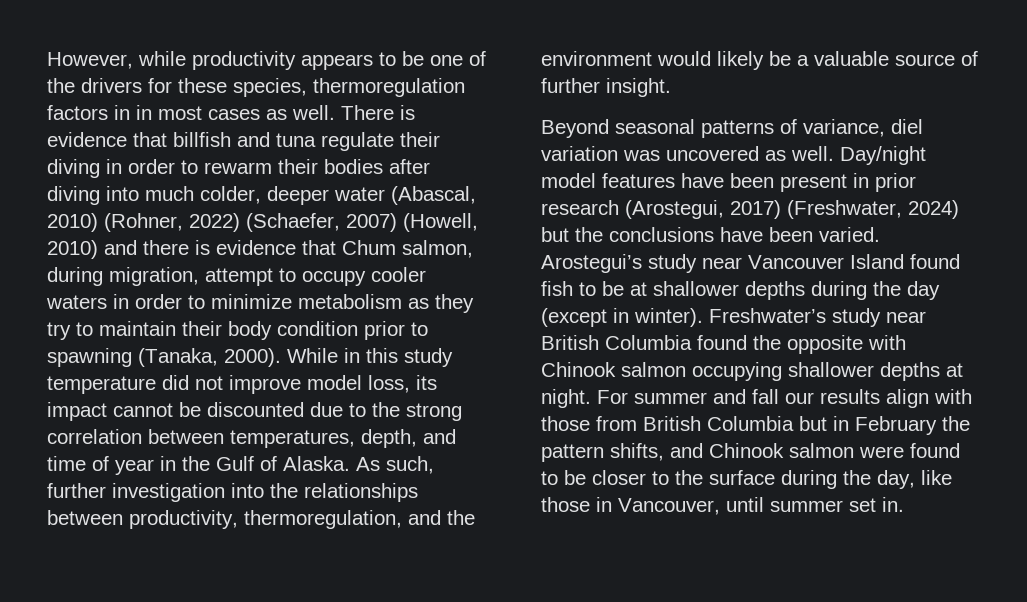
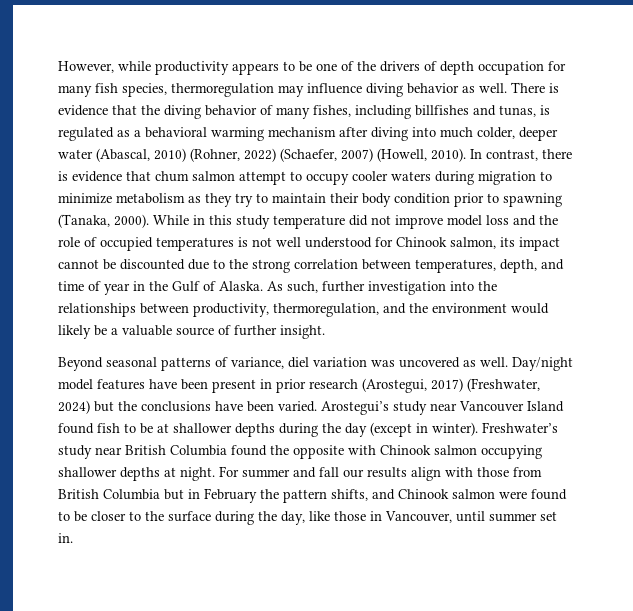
- However, while productivity appears to be one of the drivers for these species, thermoregulation factors in in most cases as well.
+ However, while productivity appears to be one of the drivers of depth occupation for many fish species, thermoregulation may influence diving behavior as well.
- There is evidence that billfish and tuna regulate their diving in order to rewarm their bodies after diving into much colder, deeper water (Abascal, 2010) (Rohner, 2022) (Schaefer, 2007) (Howell, 2010) and there is evidence that Chum salmon, during migration, attempt to occupy cooler waters in order to minimize metabolism as they try to maintain their body condition prior to spawning (Tanaka, 2000).
+ There is evidence that the diving behavior of many fishes, including billfishes and tunas, is regulated as a behavioral warming mechanism after diving into much colder, deeper water (Abascal, 2010) (Rohner, 2022) (Schaefer, 2007) (Howell, 2010). In contrast, there is evidence that chum salmon attempt to occupy cooler waters during migration to minimize metabolism as they try to maintain their body condition prior to spawning (Tanaka, 2000).
- While in this study temperature did not improve model loss, its impact cannot be discounted due to the strong correlation between temperatures, depth, and time of year in the Gulf of Alaska.
+ While in this study temperature did not improve model loss and the role of occupied temperatures is not well understood for Chinook salmon, its impact cannot be discounted due to the strong correlation between temperatures, depth, and time of year in the Gulf of Alaska.

